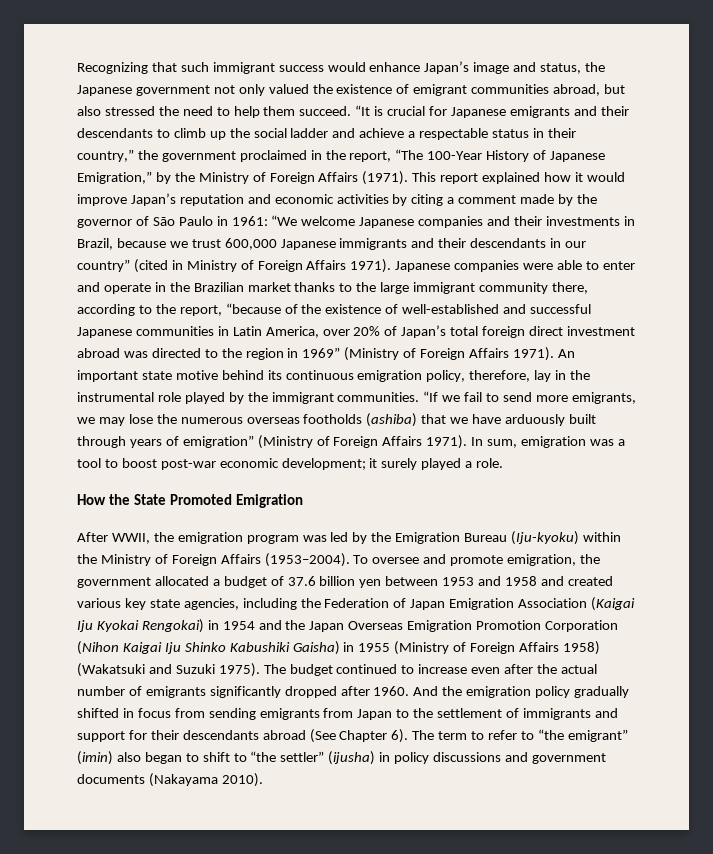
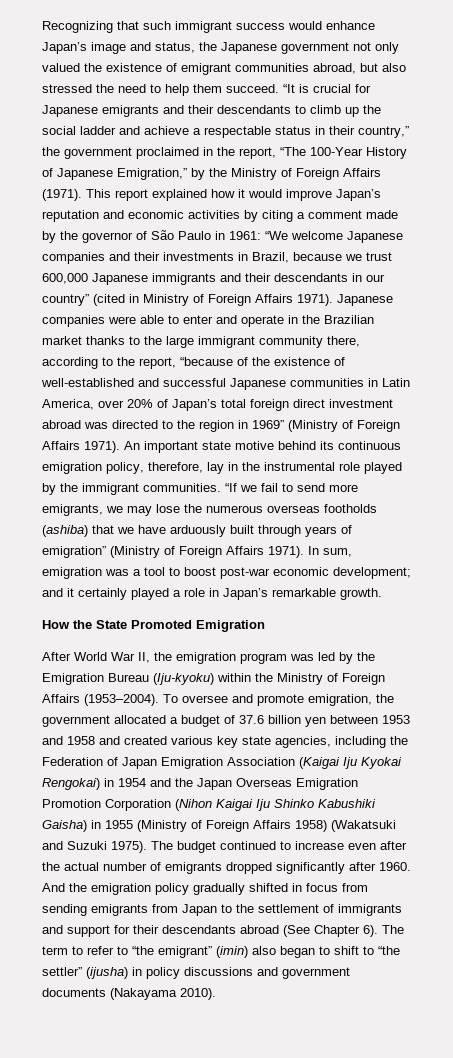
- In sum, emigration was a tool to boost post-war economic development; it surely played a role.
+ In sum, emigration was a tool to boost post-war economic development; and it certainly played a role in Japan’s remarkable growth.
- After WWII, the emigration program was led by the Emigration Bureau (Iju-kyoku) within the Ministry of Foreign Affairs (1953–2004).
+ After World War II, the emigration program was led by the Emigration Bureau (Iju-kyoku) within the Ministry of Foreign Affairs (1953–2004).
- The budget continued to increase even after the actual number of emigrants significantly dropped after 1960.
+ The budget continued to increase even after the actual number of emigrants dropped significantly after 1960.

